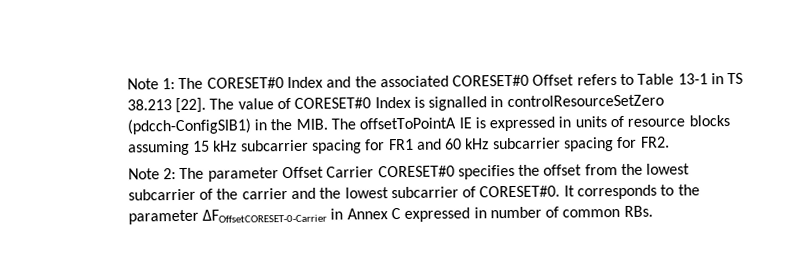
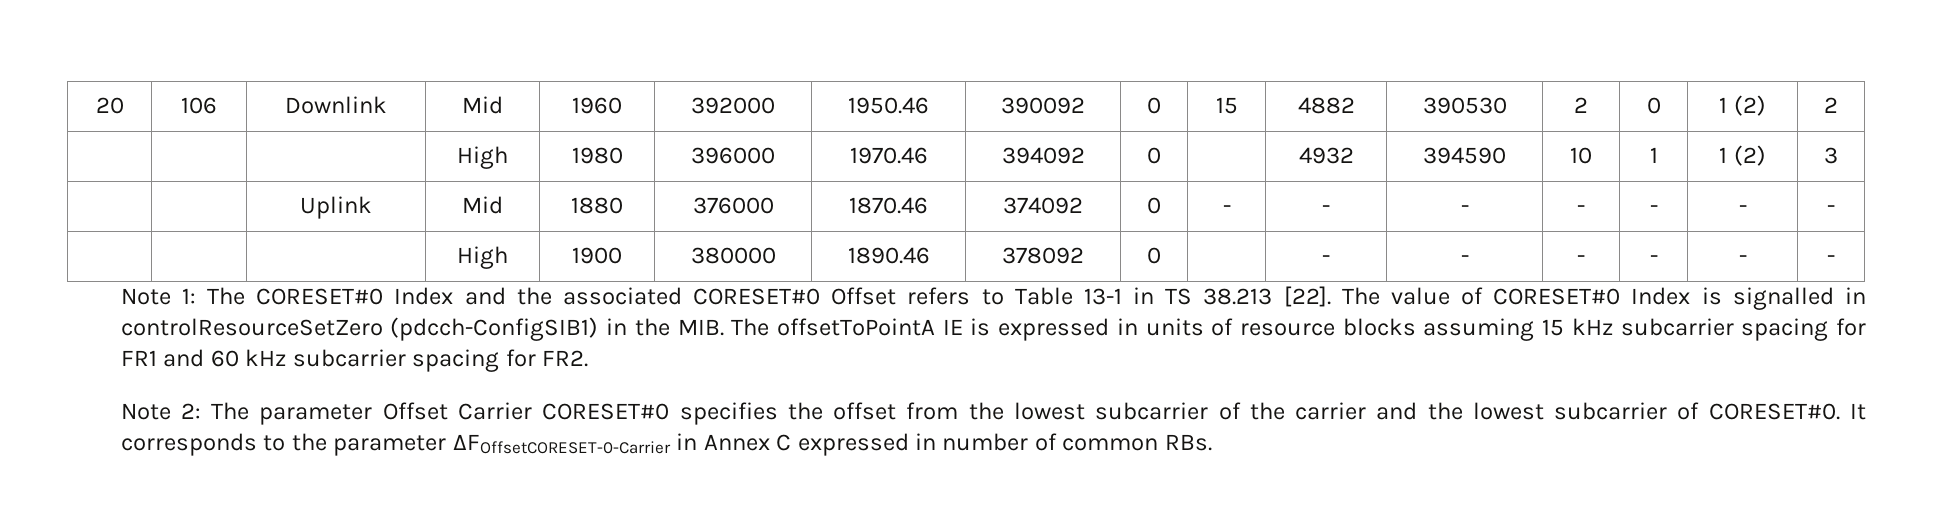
+ 20 | 106 | Downlink | Mid | 1960 | 392000 | 1950.46 | 390092 | 0 | 15 | 4882 | 390530 | 2 | 0 | 1 (2) | 2
+ | | | High | 1980 | 396000 | 1970.46 | 394092 | 0 | | 4932 | 394590 | 10 | 1 | 1 (2) | 3
+ | | Uplink | Mid | 1880 | 376000 | 1870.46 | 374092 | 0 | - | - | - | - | - | - | -
+ | | | High | 1900 | 380000 | 1890.46 | 378092 | 0 | | - | - | - | - | - | -

